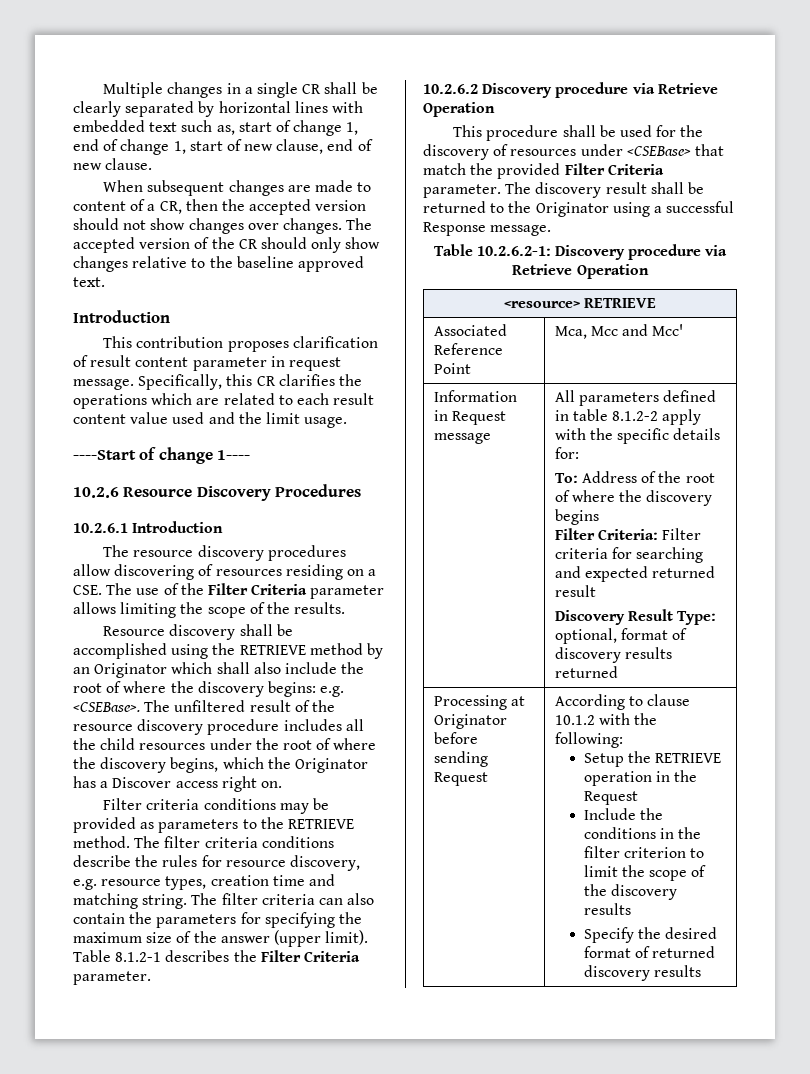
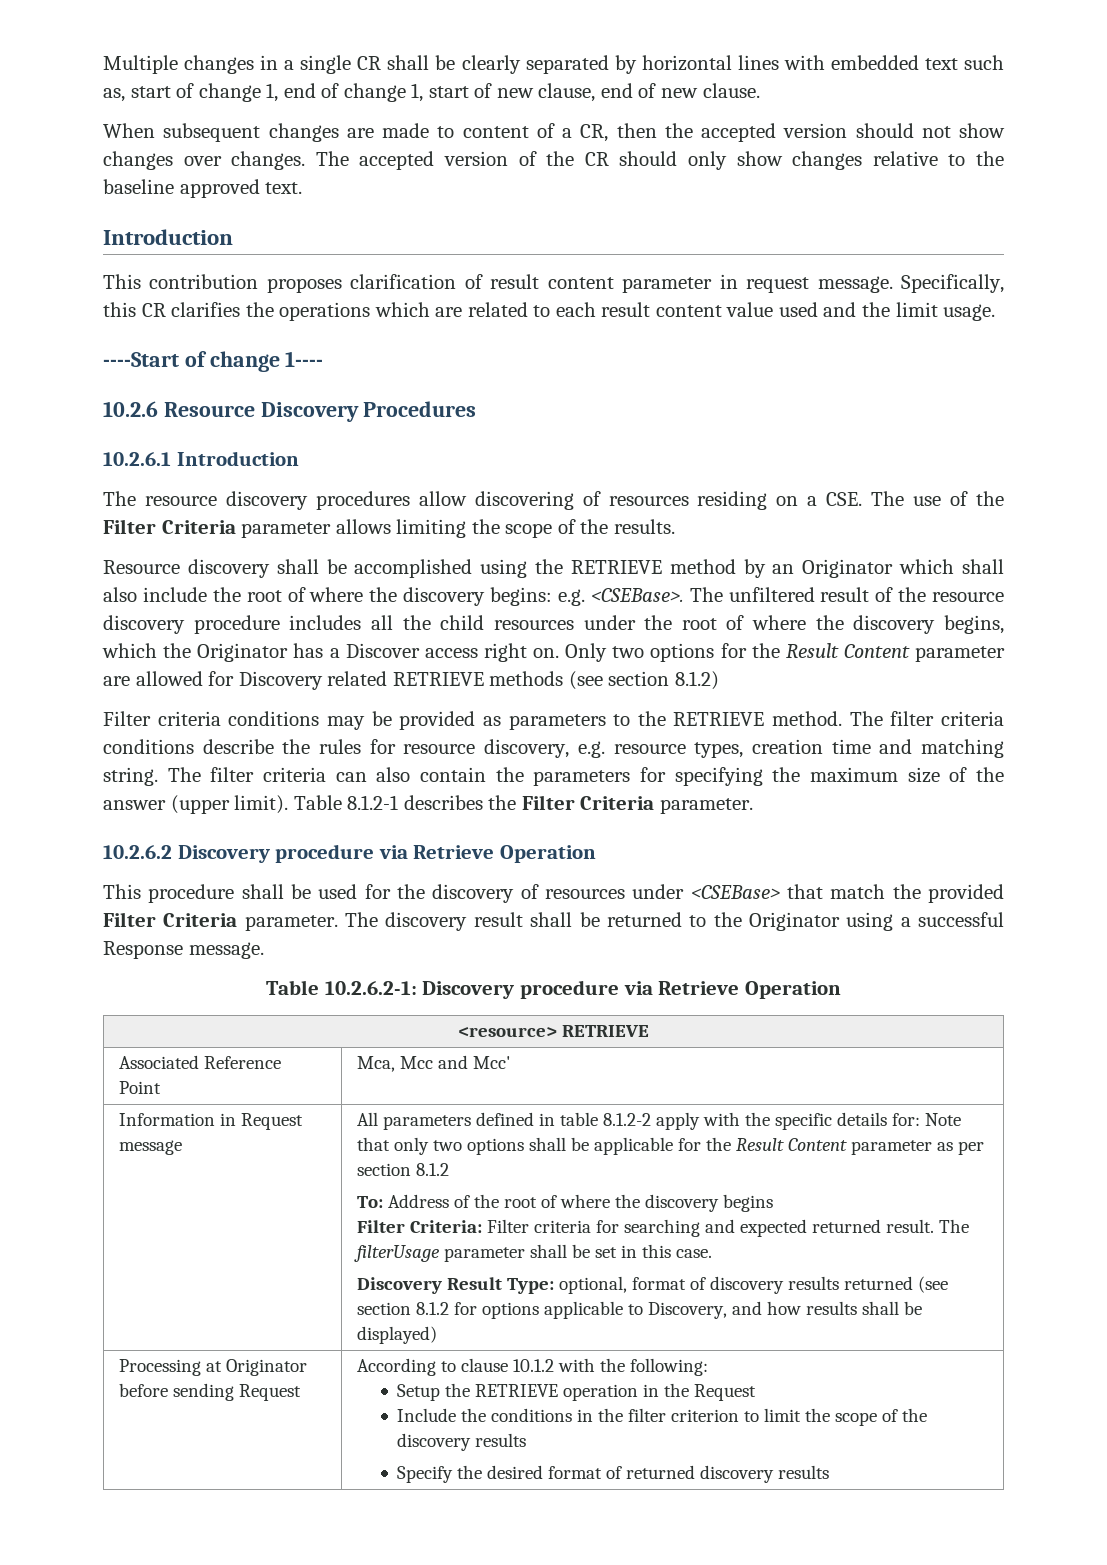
+ Only two options for the Result Content parameter are allowed for Discovery related RETRIEVE methods (see section 8.1.2)
- All parameters defined in table 8.1.2-2 apply with the specific details for:
+ All parameters defined in table 8.1.2-2 apply with the specific details for: Note that only two options shall be applicable for the Result Content parameter as per section 8.1.2
- Filter Criteria: Filter criteria for searching and expected returned result
+ Filter Criteria: Filter criteria for searching and expected returned result. The filterUsage parameter shall be set in this case.
- Discovery Result Type: optional, format of discovery results returned
+ Discovery Result Type: optional, format of discovery results returned (see section 8.1.2 for options applicable to Discovery, and how results shall be displayed)

